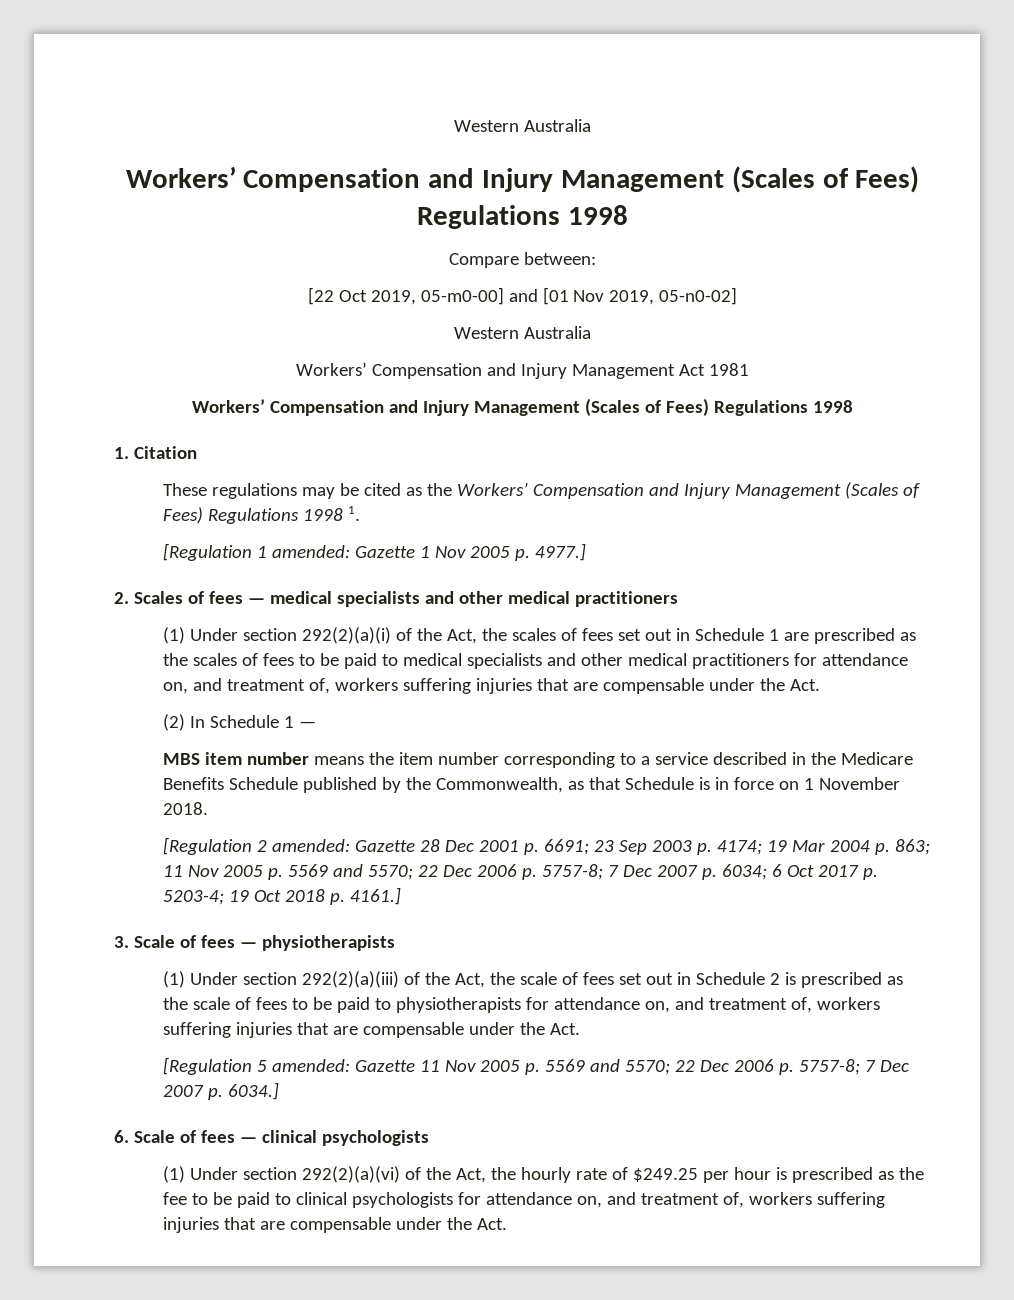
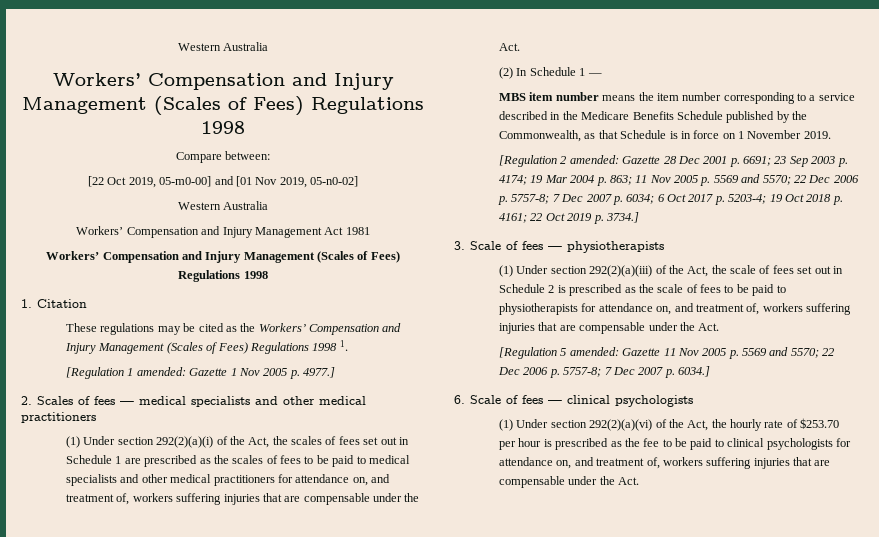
- MBS item number means the item number corresponding to a service described in the Medicare Benefits Schedule published by the Commonwealth, as that Schedule is in force on 1 November 2018.
+ MBS item number means the item number corresponding to a service described in the Medicare Benefits Schedule published by the Commonwealth, as that Schedule is in force on 1 November 2019.
- [Regulation 2 amended: Gazette 28 Dec 2001 p. 6691; 23 Sep 2003 p. 4174; 19 Mar 2004 p. 863; 11 Nov 2005 p. 5569 and 5570; 22 Dec 2006 p. 5757-8; 7 Dec 2007 p. 6034; 6 Oct 2017 p. 5203-4; 19 Oct 2018 p. 4161.]
+ [Regulation 2 amended: Gazette 28 Dec 2001 p. 6691; 23 Sep 2003 p. 4174; 19 Mar 2004 p. 863; 11 Nov 2005 p. 5569 and 5570; 22 Dec 2006 p. 5757-8; 7 Dec 2007 p. 6034; 6 Oct 2017 p. 5203-4; 19 Oct 2018 p. 4161; 22 Oct 2019 p. 3734.]
- (1) Under section 292(2)(a)(vi) of the Act, the hourly rate of $249.25 per hour is prescribed as the fee to be paid to clinical psychologists for attendance on, and treatment of, workers suffering injuries that are compensable under the Act.
+ (1) Under section 292(2)(a)(vi) of the Act, the hourly rate of $253.70 per hour is prescribed as the fee to be paid to clinical psychologists for attendance on, and treatment of, workers suffering injuries that are compensable under the Act.

